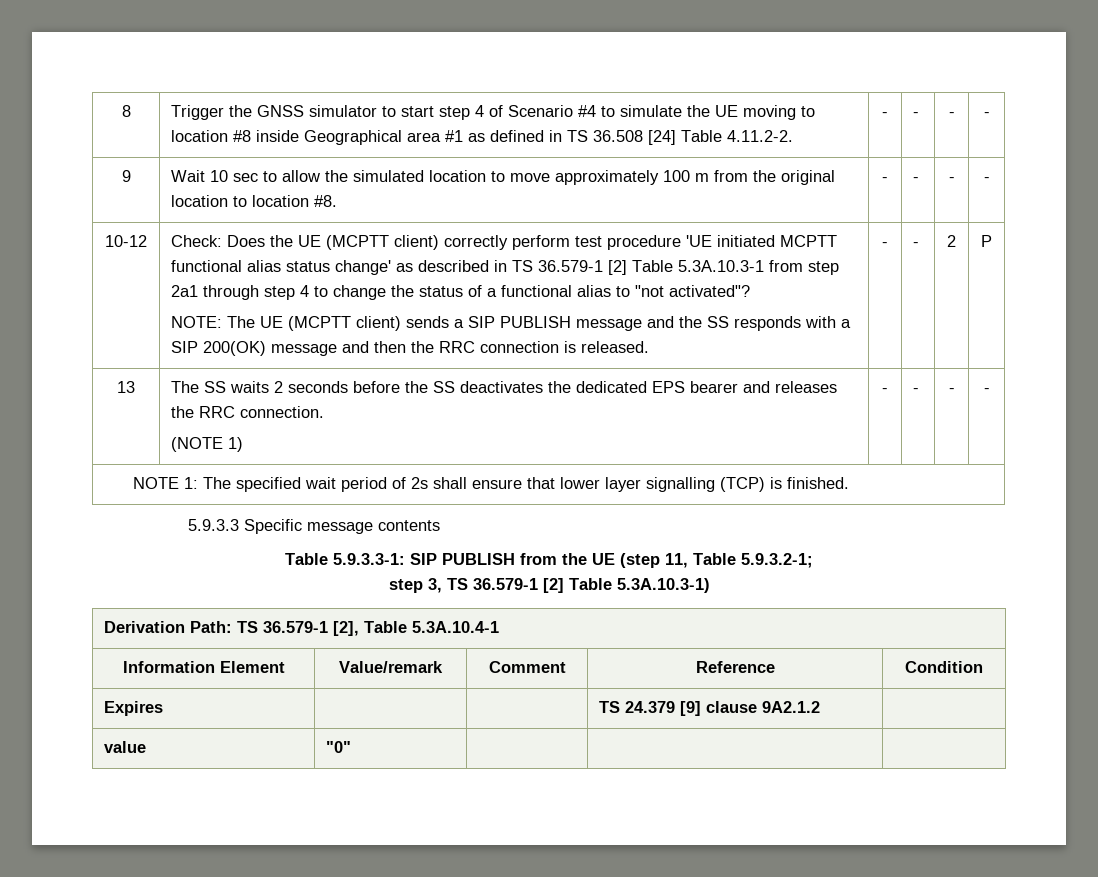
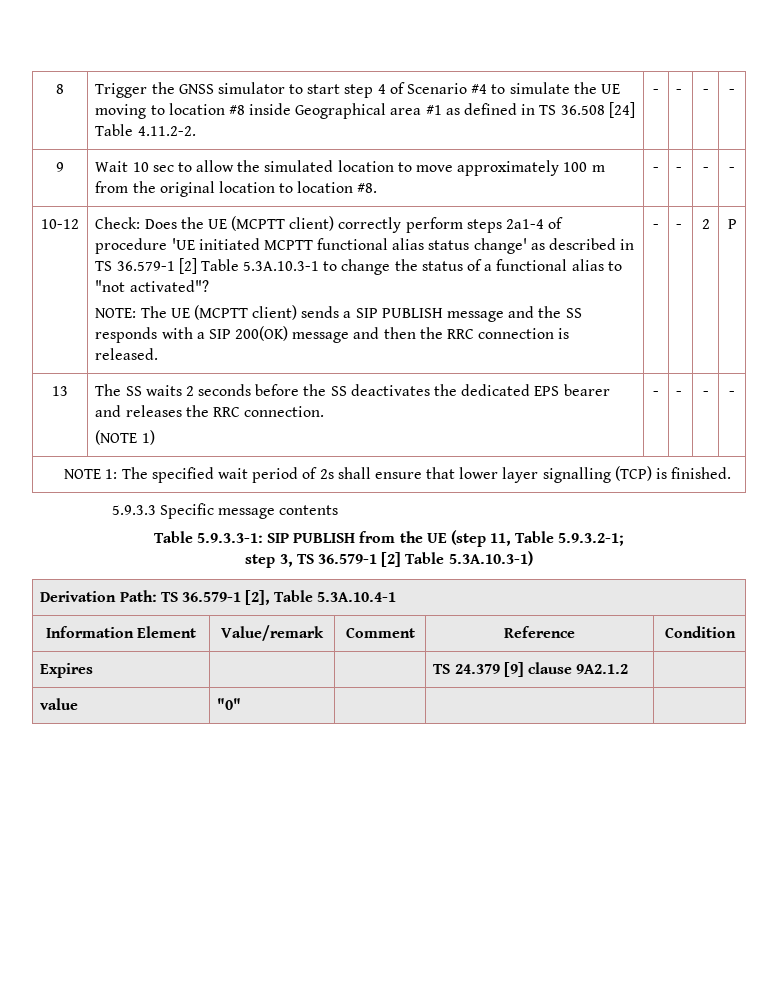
- Check: Does the UE (MCPTT client) correctly perform test procedure 'UE initiated MCPTT functional alias status change' as described in TS 36.579-1 [2] Table 5.3A.10.3-1 from step 2a1 through step 4 to change the status of a functional alias to "not activated"?
+ Check: Does the UE (MCPTT client) correctly perform steps 2a1-4 of procedure 'UE initiated MCPTT functional alias status change' as described in TS 36.579-1 [2] Table 5.3A.10.3-1 to change the status of a functional alias to "not activated"?

